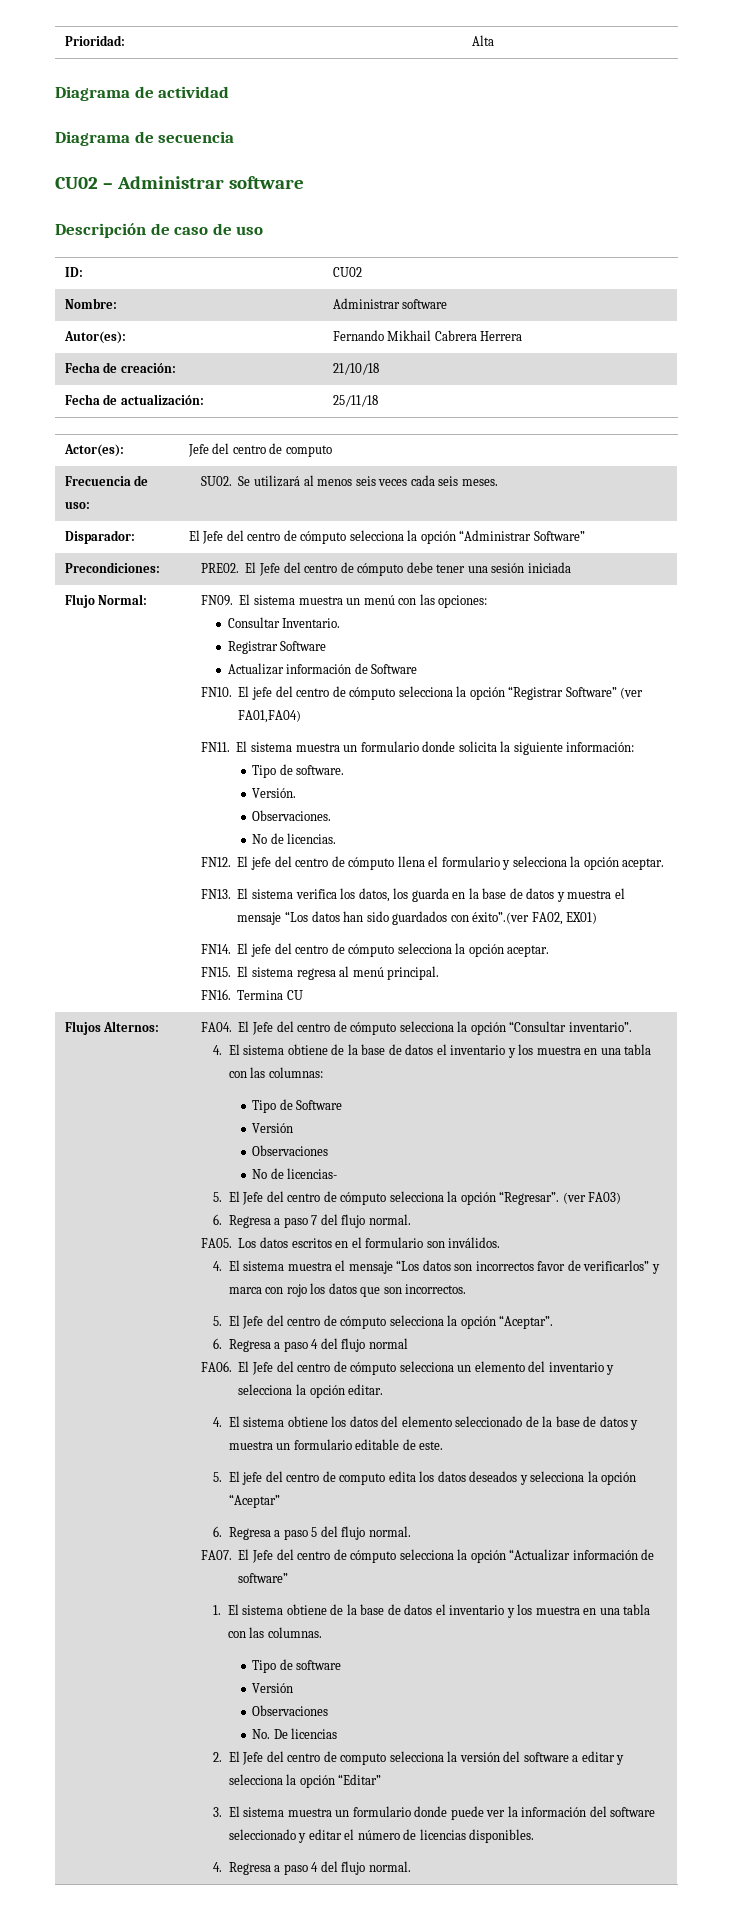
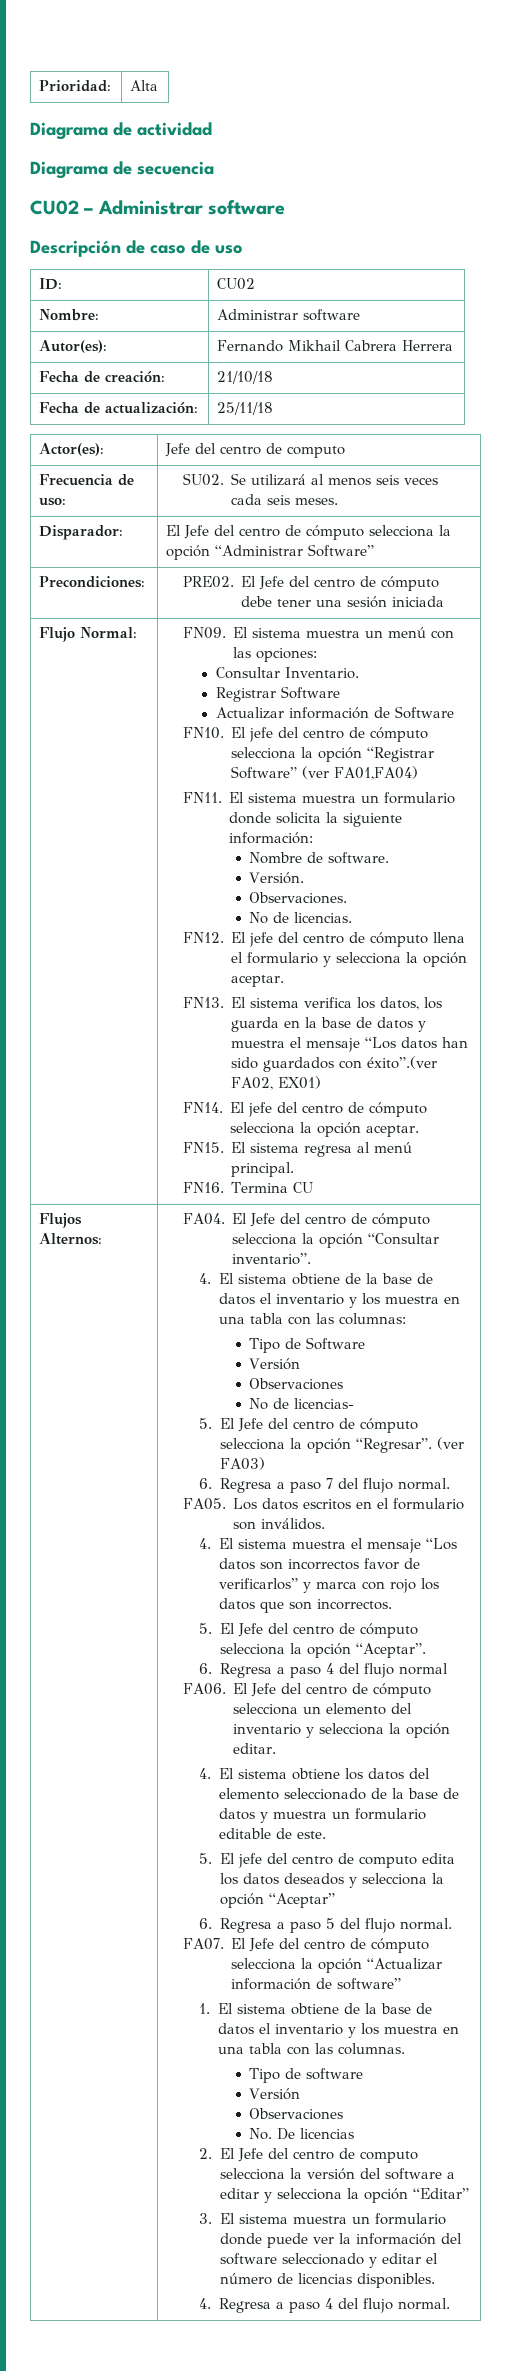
- Tipo de software.
+ Nombre de software.

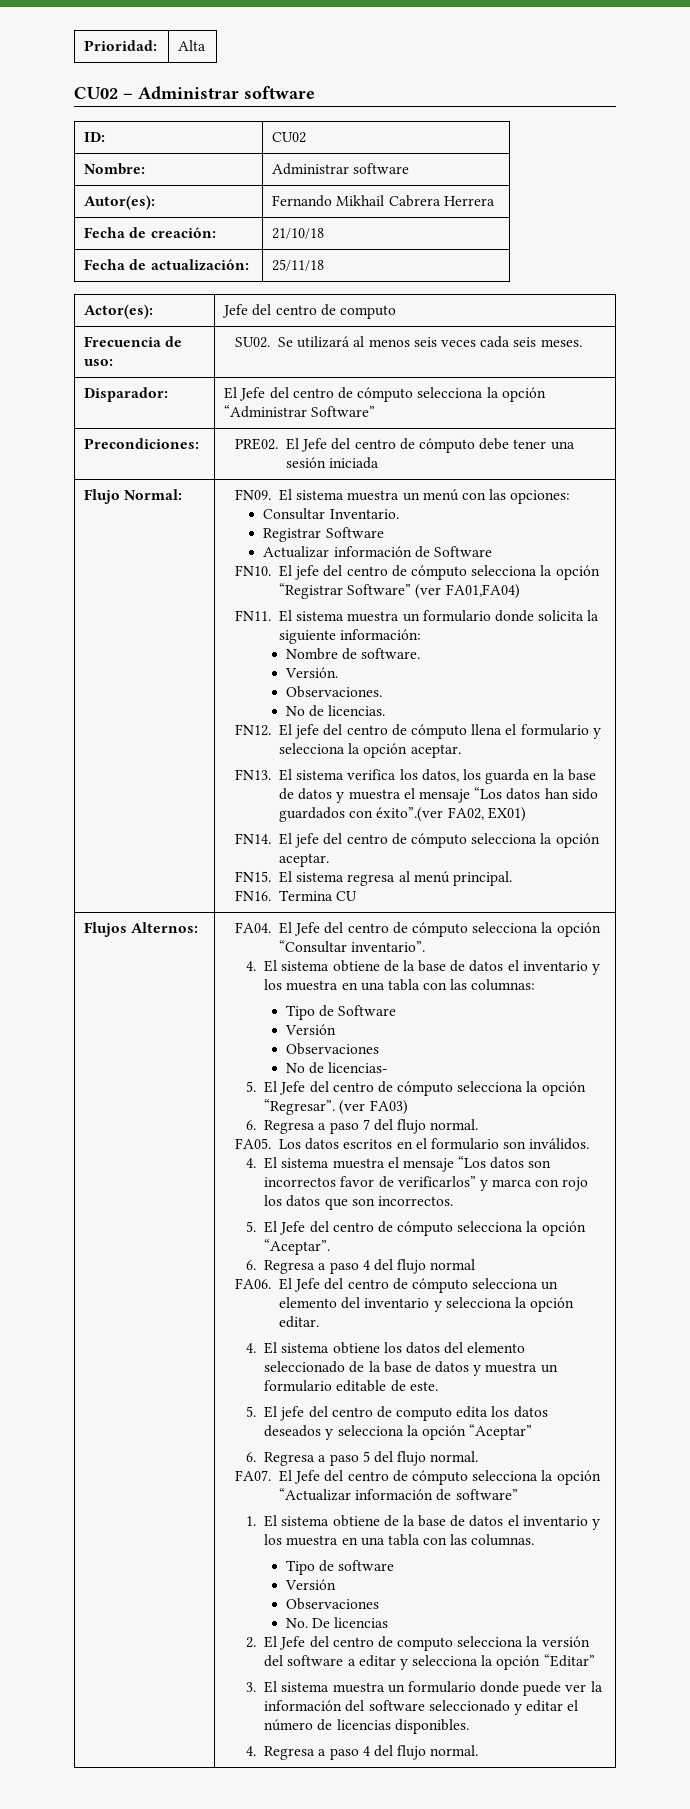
- Diagrama de actividad
- Diagrama de secuencia
- Descripción de caso de uso

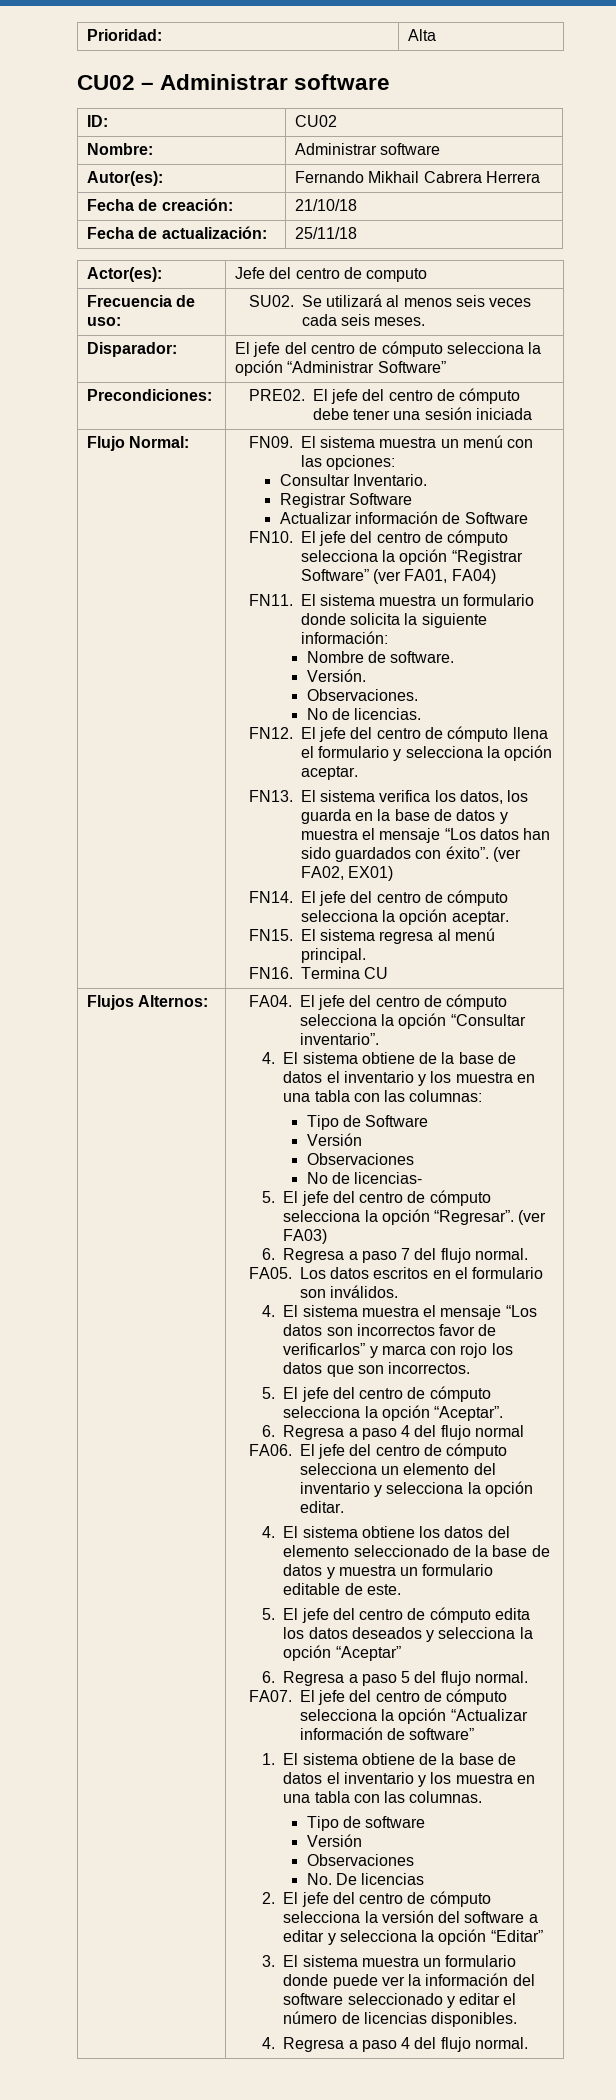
- Disparador: | El Jefe del centro de cómputo selecciona la opción “Administrar Software”
+ Disparador: | El jefe del centro de cómputo selecciona la opción “Administrar Software”
- Precondiciones: | PRE02. El Jefe del centro de cómputo debe tener una sesión iniciada
+ Precondiciones: | PRE02. El jefe del centro de cómputo debe tener una sesión iniciada
- El jefe del centro de cómputo selecciona la opción “Registrar Software” (ver FA01,FA04)
+ El jefe del centro de cómputo selecciona la opción “Registrar Software” (ver FA01, FA04)
- El sistema verifica los datos, los guarda en la base de datos y muestra el mensaje “Los datos han sido guardados con éxito”.(ver FA02, EX01)
+ El sistema verifica los datos, los guarda en la base de datos y muestra el mensaje “Los datos han sido guardados con éxito”. (ver FA02, EX01)
- El Jefe del centro de cómputo selecciona la opción “Consultar inventario”.
+ El jefe del centro de cómputo selecciona la opción “Consultar inventario”.
- 5. El Jefe del centro de cómputo selecciona la opción “Regresar”.
+ 5. El jefe del centro de cómputo selecciona la opción “Regresar”.
- 5. El Jefe del centro de cómputo selecciona la opción “Aceptar”.
+ 5. El jefe del centro de cómputo selecciona la opción “Aceptar”.
- El Jefe del centro de cómputo selecciona un elemento del inventario y selecciona la opción editar.
+ El jefe del centro de cómputo selecciona un elemento del inventario y selecciona la opción editar.
- 5. El jefe del centro de computo edita los datos deseados y selecciona la opción “Aceptar”
+ 5. El jefe del centro de cómputo edita los datos deseados y selecciona la opción “Aceptar”
- El Jefe del centro de cómputo selecciona la opción “Actualizar información de software”
+ El jefe del centro de cómputo selecciona la opción “Actualizar información de software”
- 2. El Jefe del centro de computo selecciona la versión del software a editar y selecciona la opción “Editar”
+ 2. El jefe del centro de cómputo selecciona la versión del software a editar y selecciona la opción “Editar”

